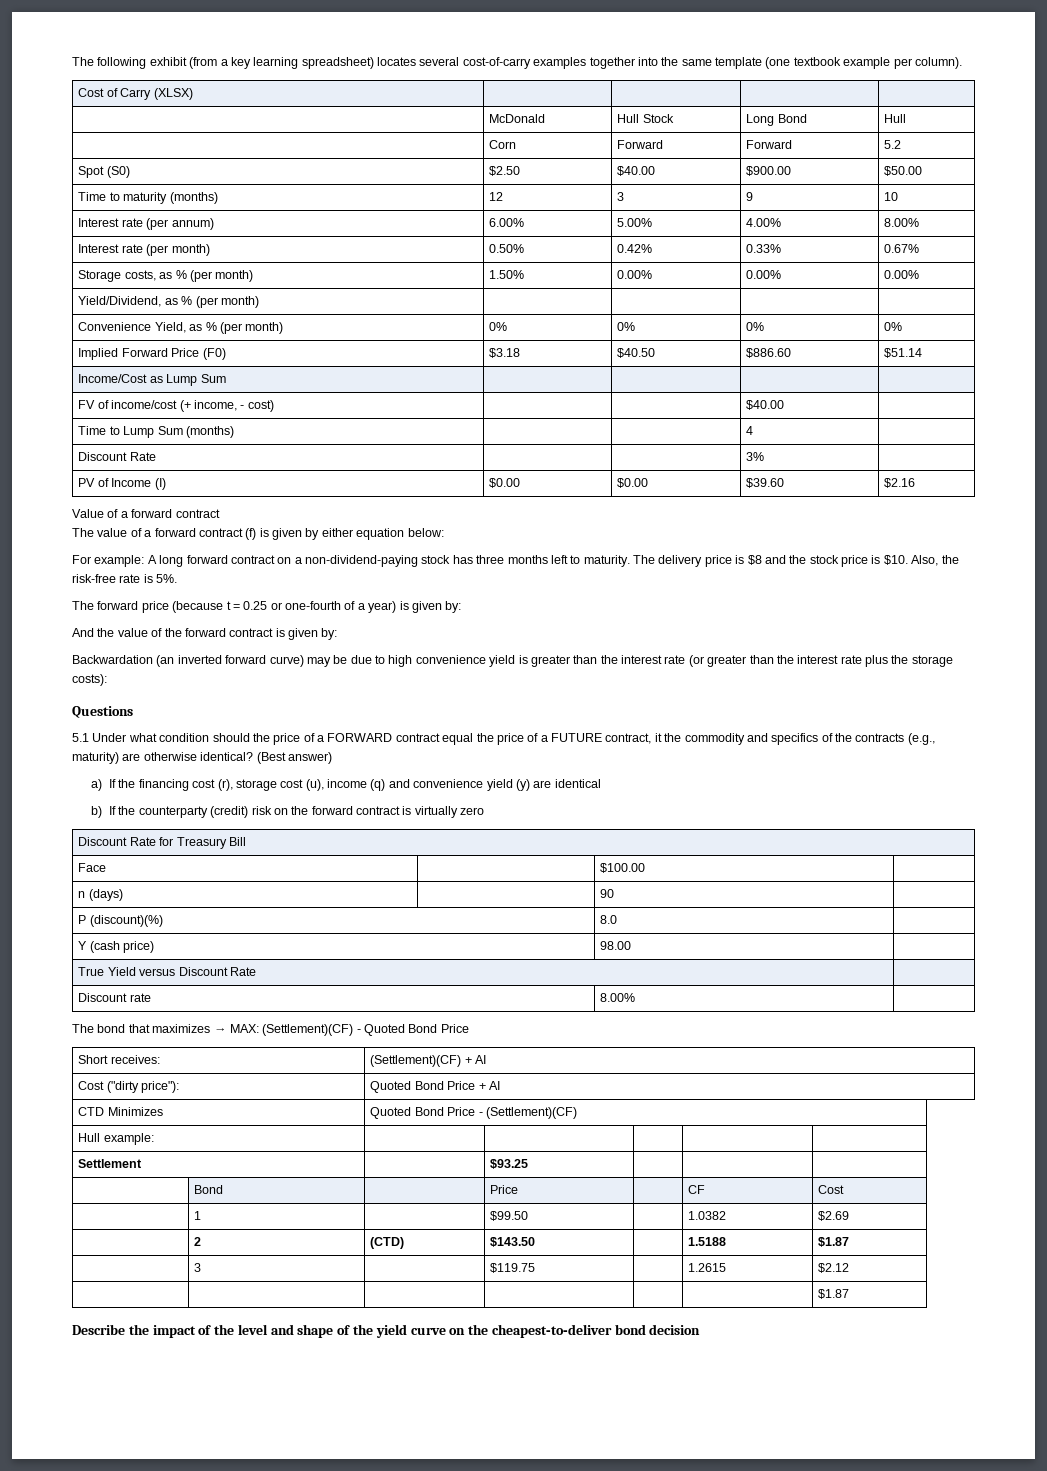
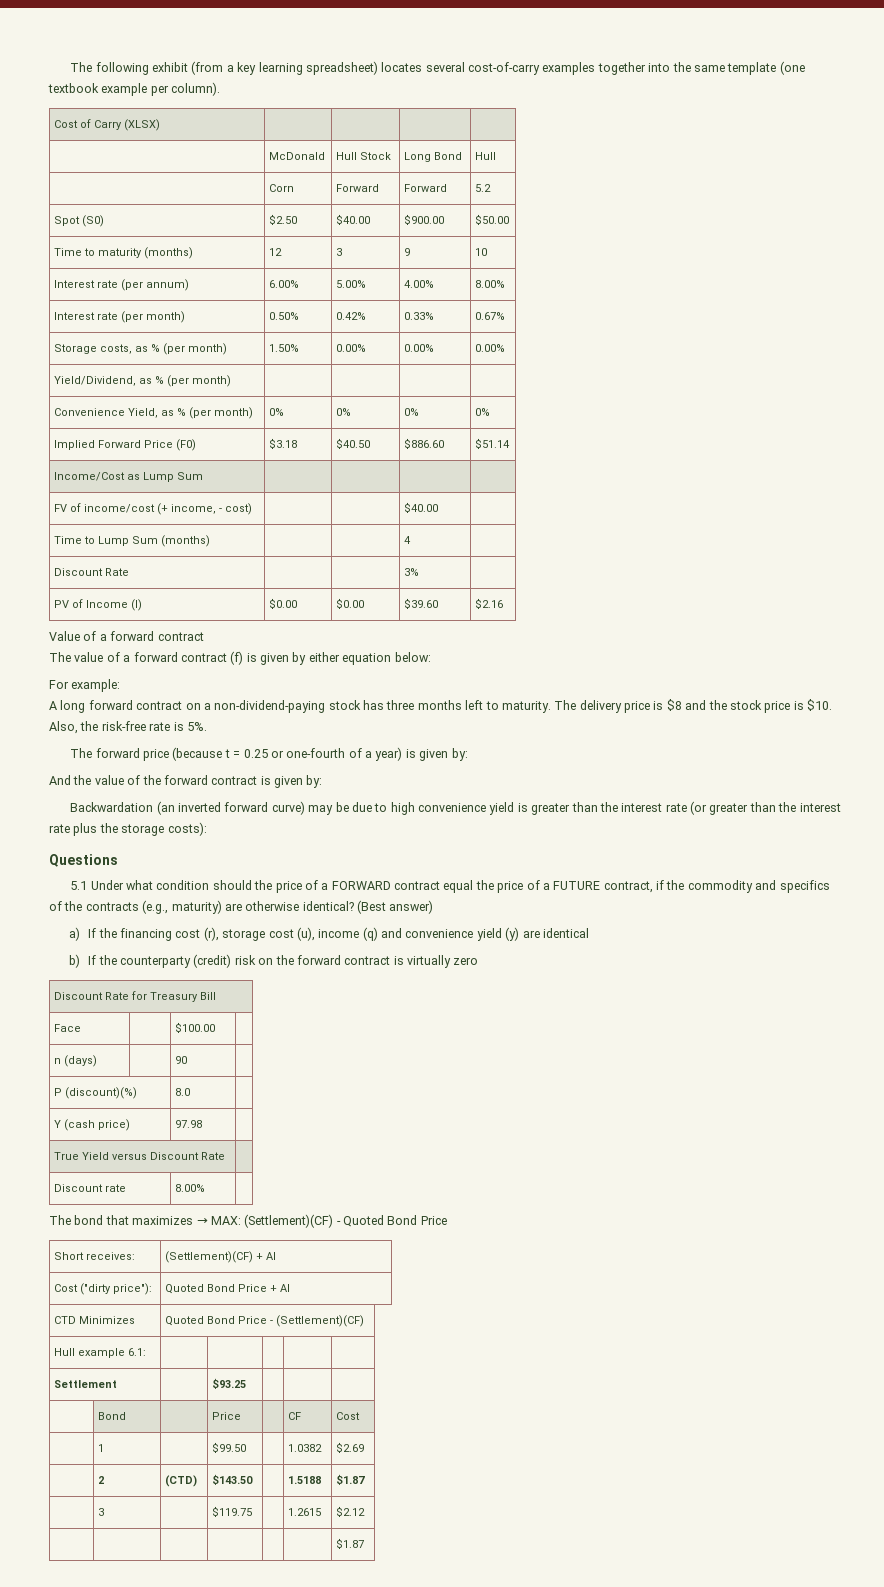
- For example: A long forward contract on a non-dividend-paying stock has three months left to maturity.
+ For example:
+ A long forward contract on a non-dividend-paying stock has three months left to maturity.
- 5.1 Under what condition should the price of a FORWARD contract equal the price of a FUTURE contract, it the commodity and specifics of the contracts (e.g., maturity) are otherwise identical?
+ 5.1 Under what condition should the price of a FORWARD contract equal the price of a FUTURE contract, if the commodity and specifics of the contracts (e.g., maturity) are otherwise identical?
- Y (cash price) | 98.00 |
+ Y (cash price) | 97.98 |
- Hull example: | | | | |
+ Hull example 6.1: | | | | |
- Describe the impact of the level and shape of the yield curve on the cheapest‐to‐deliver bond decision

